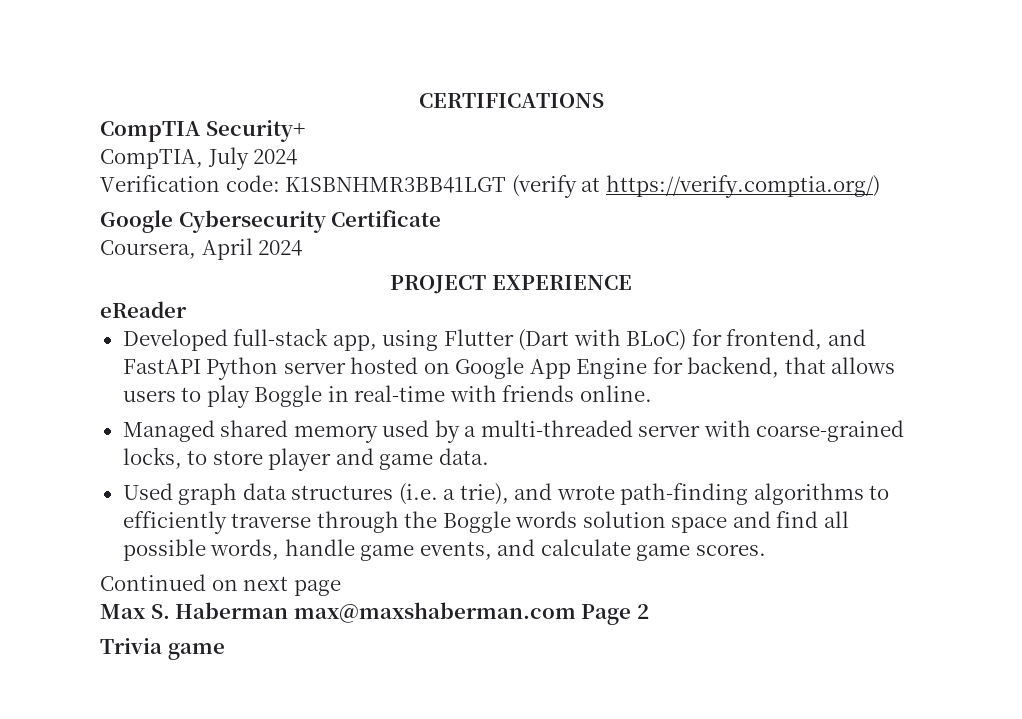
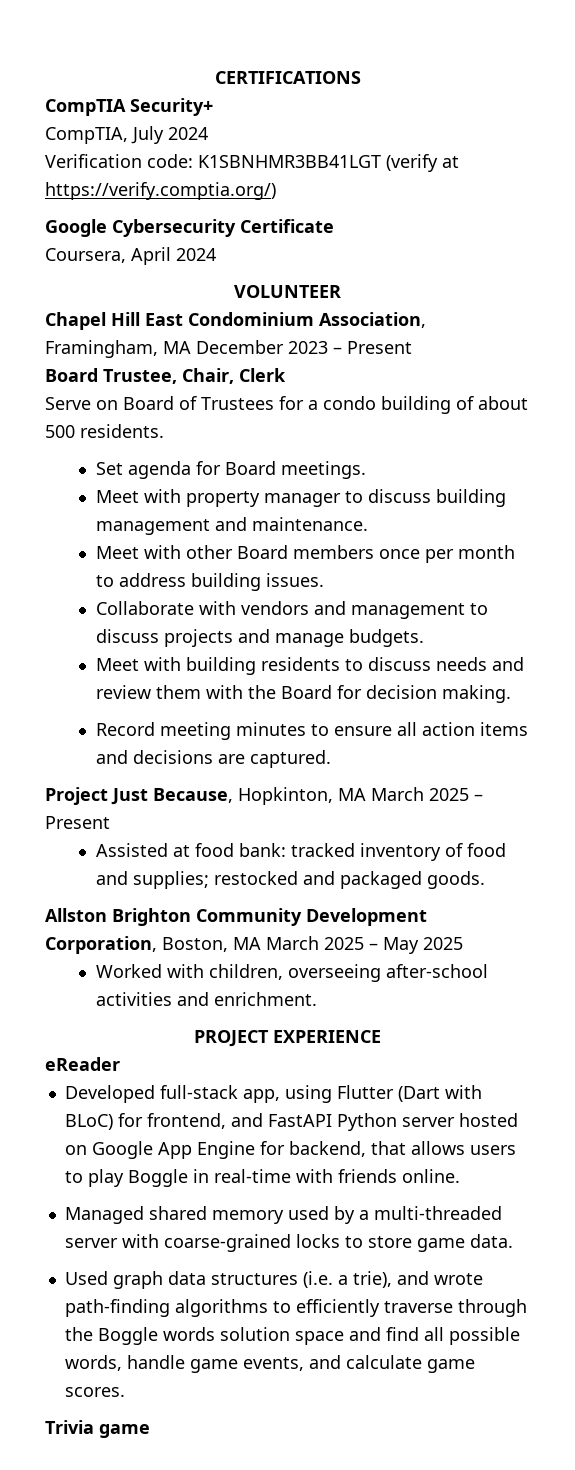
+ VOLUNTEER
+ Chapel Hill East Condominium Association, Framingham, MA December 2023 – Present
+ Board Trustee, Chair, Clerk
+ Serve on Board of Trustees for a condo building of about 500 residents.
+ Set agenda for Board meetings.
+ Meet with property manager to discuss building management and maintenance.
+ Meet with other Board members once per month to address building issues.
+ Collaborate with vendors and management to discuss projects and manage budgets.
+ Meet with building residents to discuss needs and review them with the Board for decision making.
+ Record meeting minutes to ensure all action items and decisions are captured.
+ Project Just Because, Hopkinton, MA March 2025 – Present
+ Assisted at food bank: tracked inventory of food and supplies; restocked and packaged goods.
+ Allston Brighton Community Development Corporation, Boston, MA March 2025 – May 2025
+ Worked with children, overseeing after-school activities and enrichment.
- Managed shared memory used by a multi-threaded server with coarse-grained locks, to store player and game data.
+ Managed shared memory used by a multi-threaded server with coarse-grained locks to store game data.
- Continued on next page
- Max S. Haberman max@maxshaberman.com Page 2

